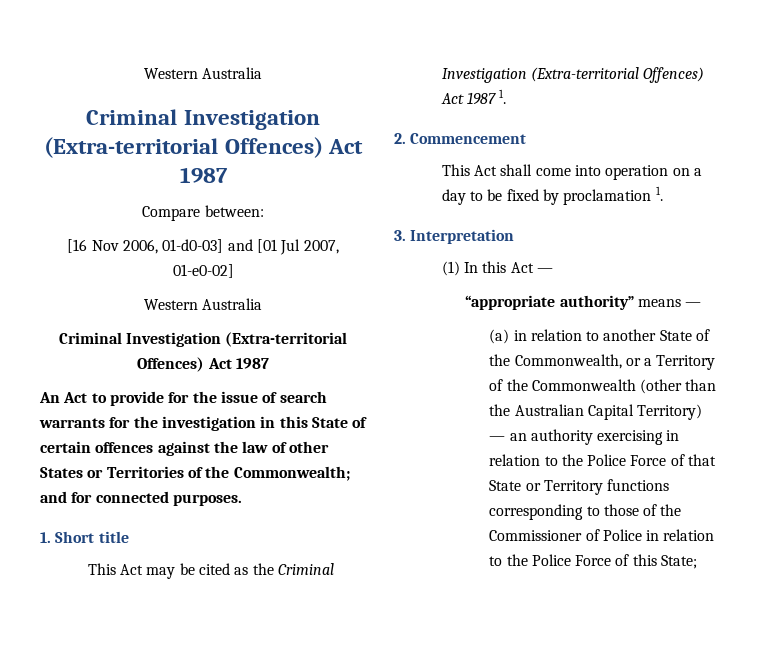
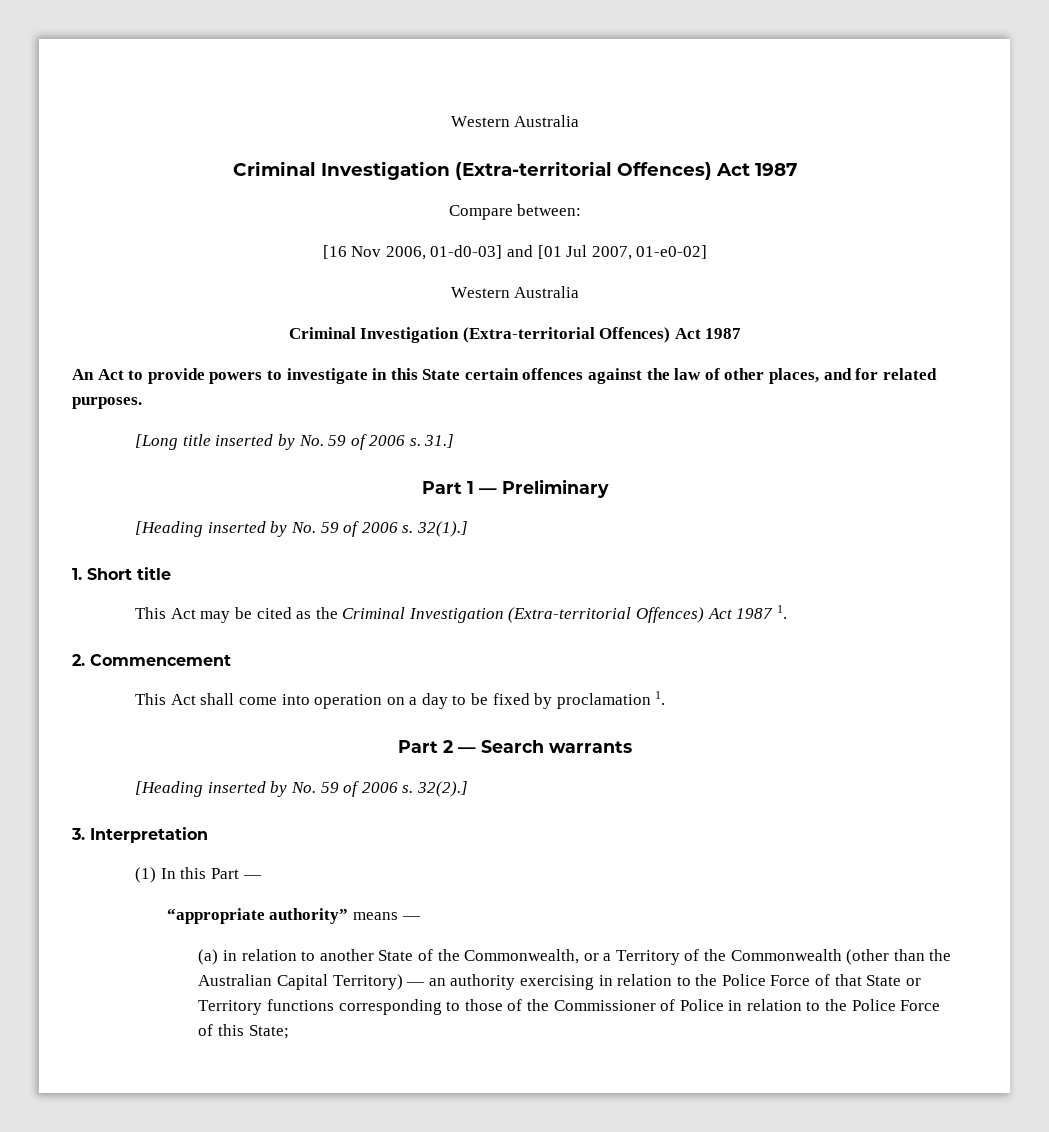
- An Act to provide for the issue of search warrants for the investigation in this State of certain offences against the law of other States or Territories of the Commonwealth; and for connected purposes.
+ An Act to provide powers to investigate in this State certain offences against the law of other places, and for related purposes.
+ [Long title inserted by No. 59 of 2006 s. 31.]
+ Part 1 — Preliminary
+ [Heading inserted by No. 59 of 2006 s. 32(1).]
+ Part 2 — Search warrants
+ [Heading inserted by No. 59 of 2006 s. 32(2).]
- (1) In this Act —
+ (1) In this Part —

